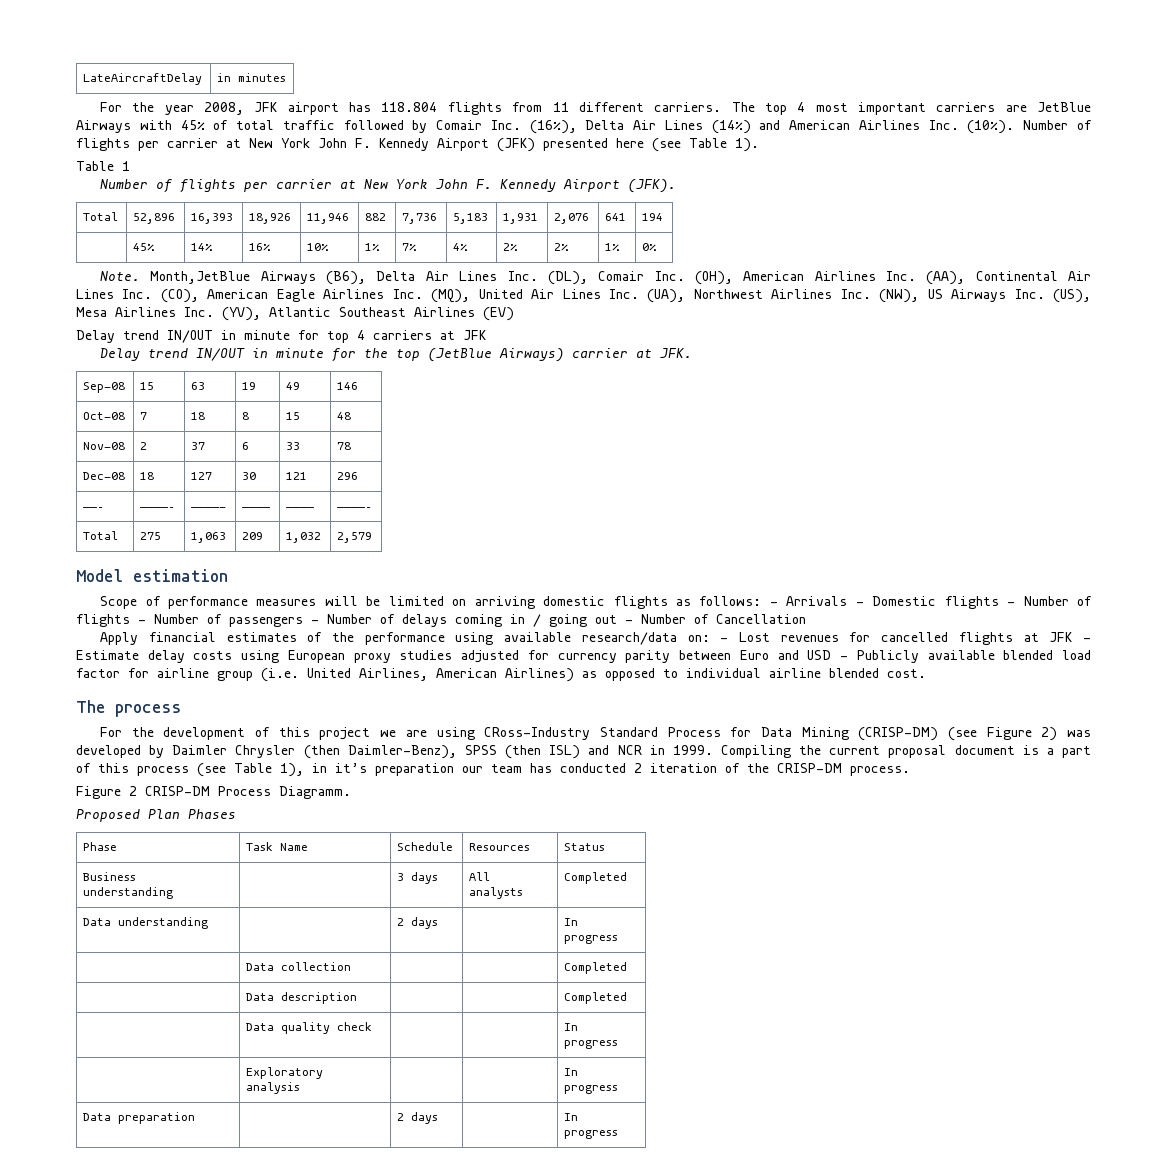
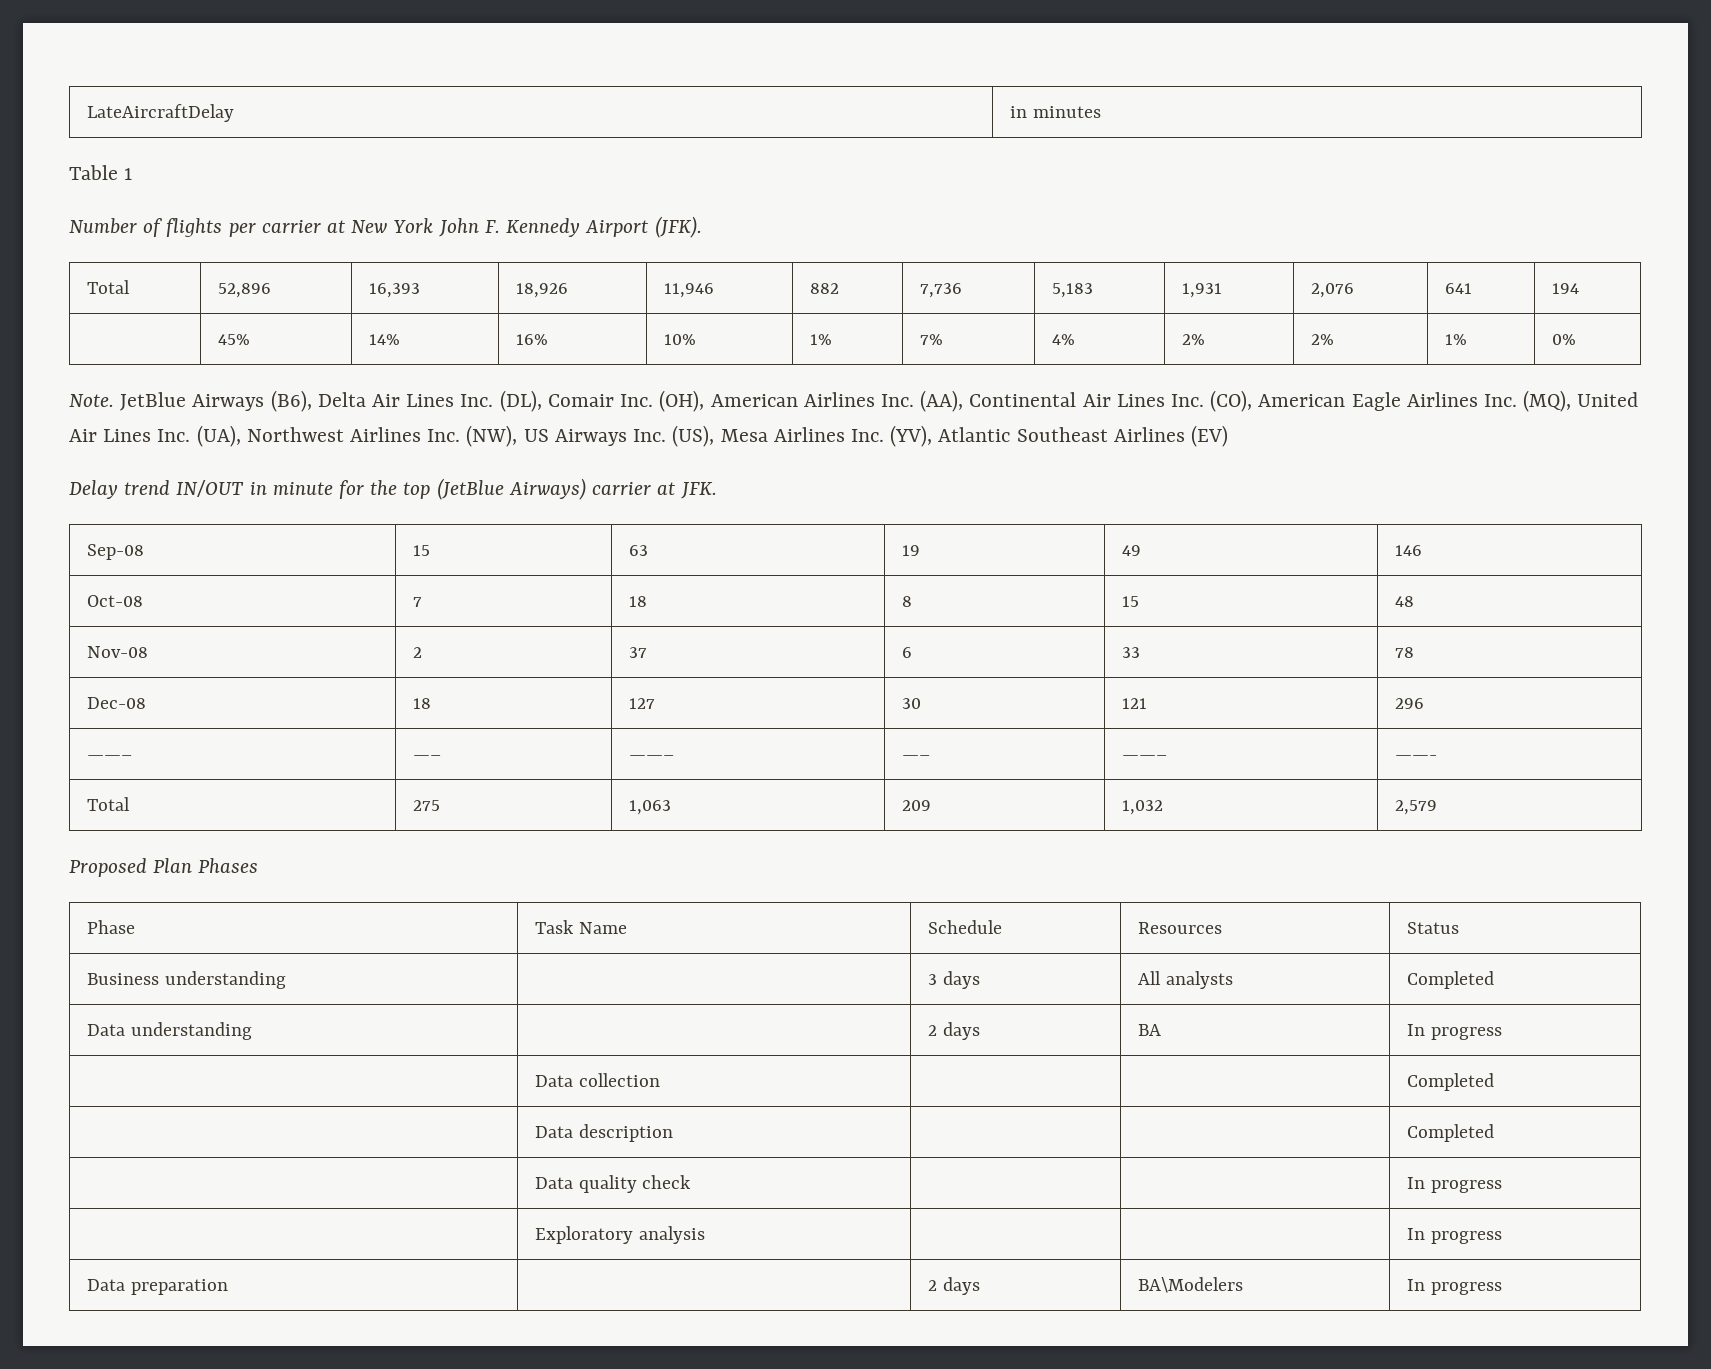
- For the year 2008, JFK airport has 118.804 flights from 11 different carriers. The top 4 most important carriers are JetBlue Airways with 45% of total traffic followed by Comair Inc. (16%), Delta Air Lines (14%) and American Airlines Inc. (10%). Number of flights per carrier at New York John F. Kennedy Airport (JFK) presented here (see Table 1).
- Month,JetBlue Airways (B6), Delta Air Lines Inc. (DL), Comair Inc. (OH), American Airlines Inc. (AA), Continental Air Lines Inc. (CO), American Eagle Airlines Inc. (MQ), United Air Lines Inc. (UA), Northwest Airlines Inc. (NW), US Airways Inc. (US), Mesa Airlines Inc. (YV), Atlantic Southeast Airlines (EV)
+ JetBlue Airways (B6), Delta Air Lines Inc. (DL), Comair Inc. (OH), American Airlines Inc. (AA), Continental Air Lines Inc. (CO), American Eagle Airlines Inc. (MQ), United Air Lines Inc. (UA), Northwest Airlines Inc. (NW), US Airways Inc. (US), Mesa Airlines Inc. (YV), Atlantic Southeast Airlines (EV)
- Delay trend IN/OUT in minute for top 4 carriers at JFK
- ——– | ————– | ————- | ———— | ———— | ————–
+ ——– | —– | ——– | —– | ——– | ——-
- Model estimation
- Scope of performance measures will be limited on arriving domestic flights as follows: - Arrivals - Domestic flights - Number of flights - Number of passengers - Number of delays coming in / going out - Number of Cancellation
- Apply financial estimates of the performance using available research/data on: - Lost revenues for cancelled flights at JFK - Estimate delay costs using European proxy studies adjusted for currency parity between Euro and USD - Publicly available blended load factor for airline group (i.e. United Airlines, American Airlines) as opposed to individual airline blended cost.
- The process
- For the development of this project we are using CRoss-Industry Standard Process for Data Mining (CRISP-DM) (see Figure 2) was developed by Daimler Chrysler (then Daimler-Benz), SPSS (then ISL) and NCR in 1999. Compiling the current proposal document is a part of this process (see Table 1), in it’s preparation our team has conducted 2 iteration of the CRISP-DM process.
- Figure 2 CRISP-DM Process Diagramm.
- Data understanding | | 2 days | | In progress
+ Data understanding | | 2 days | BA | In progress
- Data preparation | | 2 days | | In progress
+ Data preparation | | 2 days | BA\Modelers | In progress

